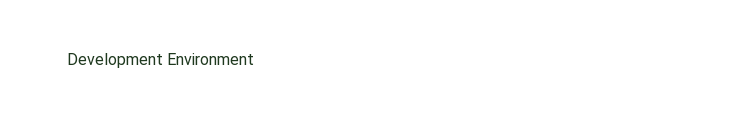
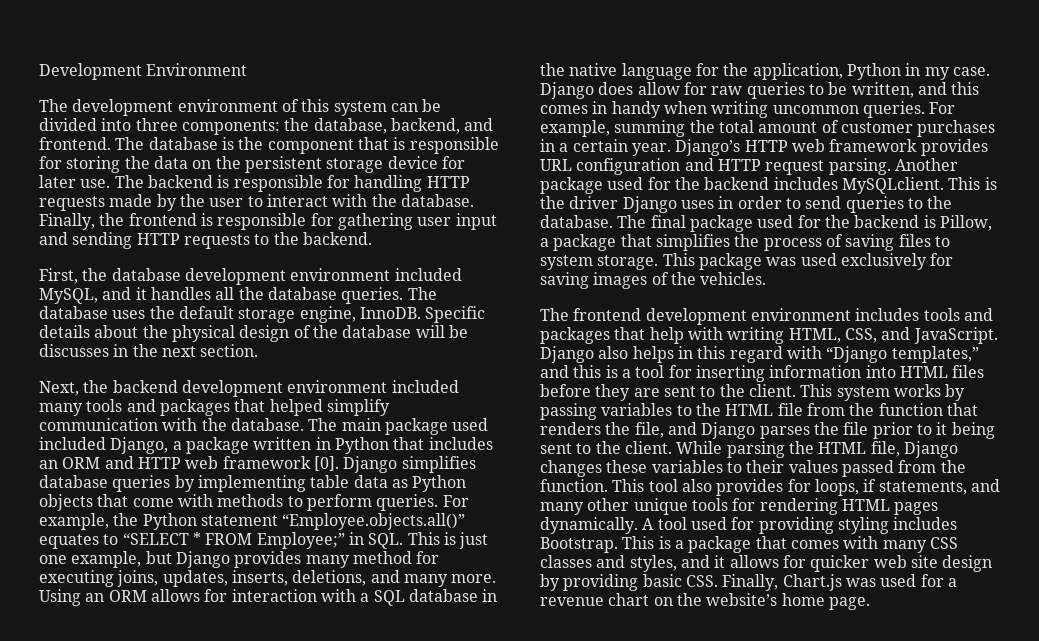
+ The development environment of this system can be divided into three components: the database, backend, and frontend. The database is the component that is responsible for storing the data on the persistent storage device for later use. The backend is responsible for handling HTTP requests made by the user to interact with the database. Finally, the frontend is responsible for gathering user input and sending HTTP requests to the backend.
+ First, the database development environment included MySQL, and it handles all the database queries. The database uses the default storage engine, InnoDB. Specific details about the physical design of the database will be discusses in the next section.
+ Next, the backend development environment included many tools and packages that helped simplify communication with the database. The main package used included Django, a package written in Python that includes an ORM and HTTP web framework [0]. Django simplifies database queries by implementing table data as Python objects that come with methods to perform queries. For example, the Python statement “Employee.objects.all()” equates to “SELECT * FROM Employee;” in SQL. This is just one example, but Django provides many method for executing joins, updates, inserts, deletions, and many more. Using an ORM allows for interaction with a SQL database in the native language for the application, Python in my case. Django does allow for raw queries to be written, and this comes in handy when writing uncommon queries. For example, summing the total amount of customer purchases in a certain year. Django’s HTTP web framework provides URL configuration and HTTP request parsing. Another package used for the backend includes MySQLclient. This is the driver Django uses in order to send queries to the database. The final package used for the backend is Pillow, a package that simplifies the process of saving files to system storage. This package was used exclusively for saving images of the vehicles.
+ The frontend development environment includes tools and packages that help with writing HTML, CSS, and JavaScript. Django also helps in this regard with “Django templates,” and this is a tool for inserting information into HTML files before they are sent to the client. This system works by passing variables to the HTML file from the function that renders the file, and Django parses the file prior to it being sent to the client. While parsing the HTML file, Django changes these variables to their values passed from the function. This tool also provides for loops, if statements, and many other unique tools for rendering HTML pages dynamically. A tool used for providing styling includes Bootstrap. This is a package that comes with many CSS classes and styles, and it allows for quicker web site design by providing basic CSS. Finally, Chart.js was used for a revenue chart on the website’s home page.

